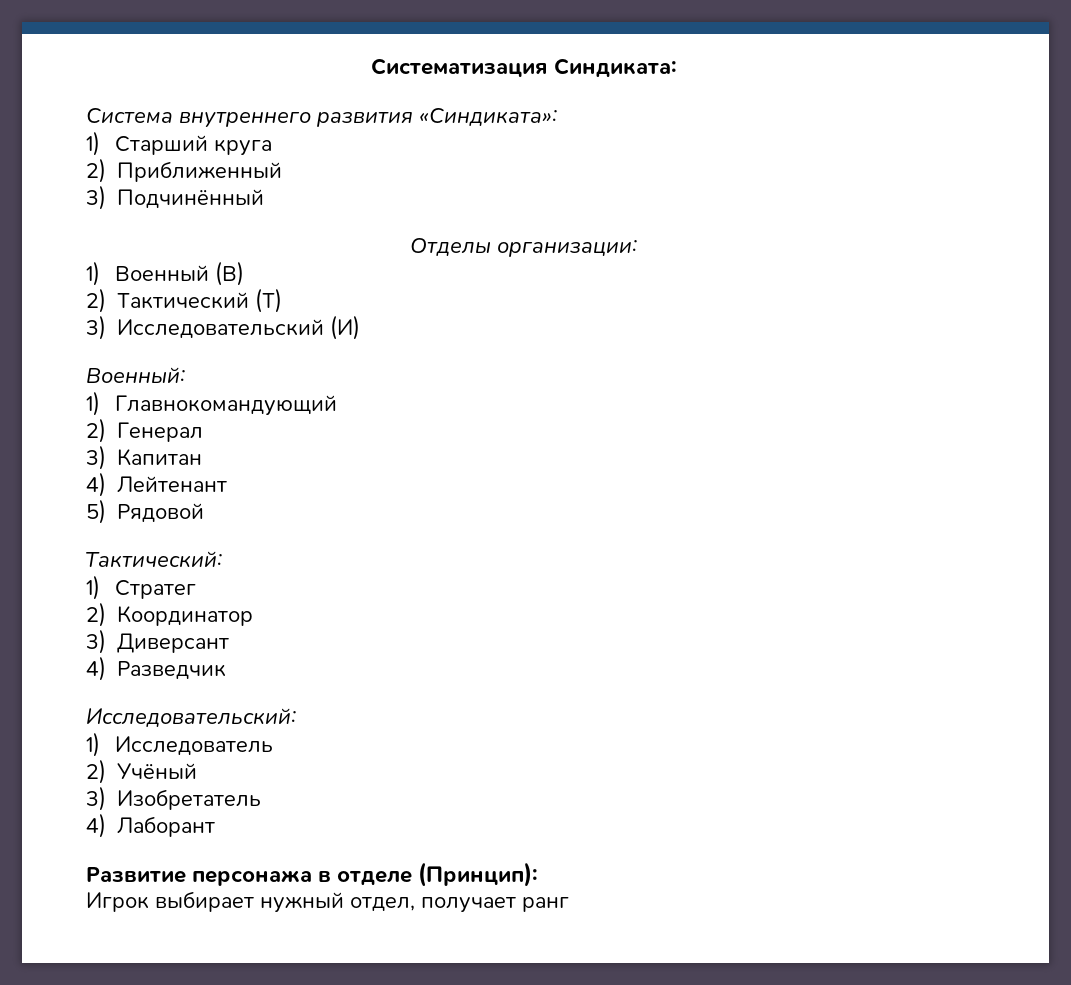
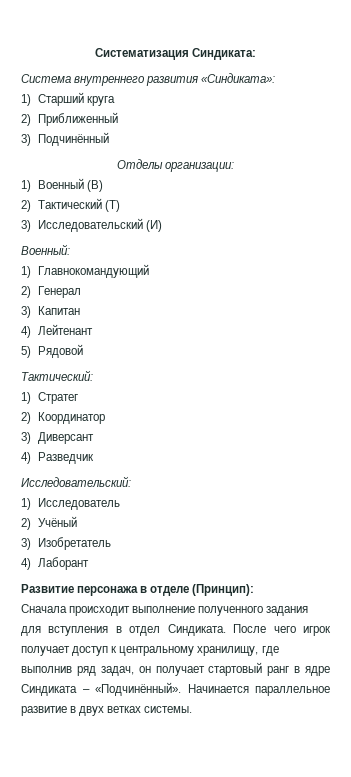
- Игрок выбирает нужный отдел, получает ранг
+ Сначала происходит выполнение полученного задания для вступления в отдел Синдиката. После чего игрок получает доступ к центральному хранилищу, где выполнив ряд задач, он получает стартовый ранг в ядре Синдиката – «Подчинённый». Начинается параллельное развитие в двух ветках системы.

